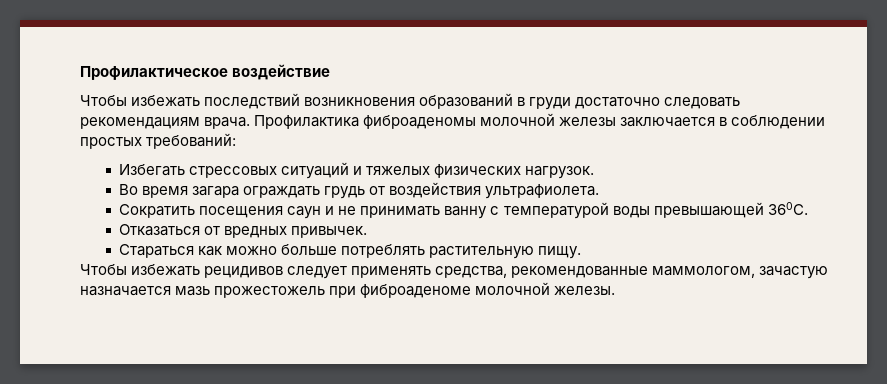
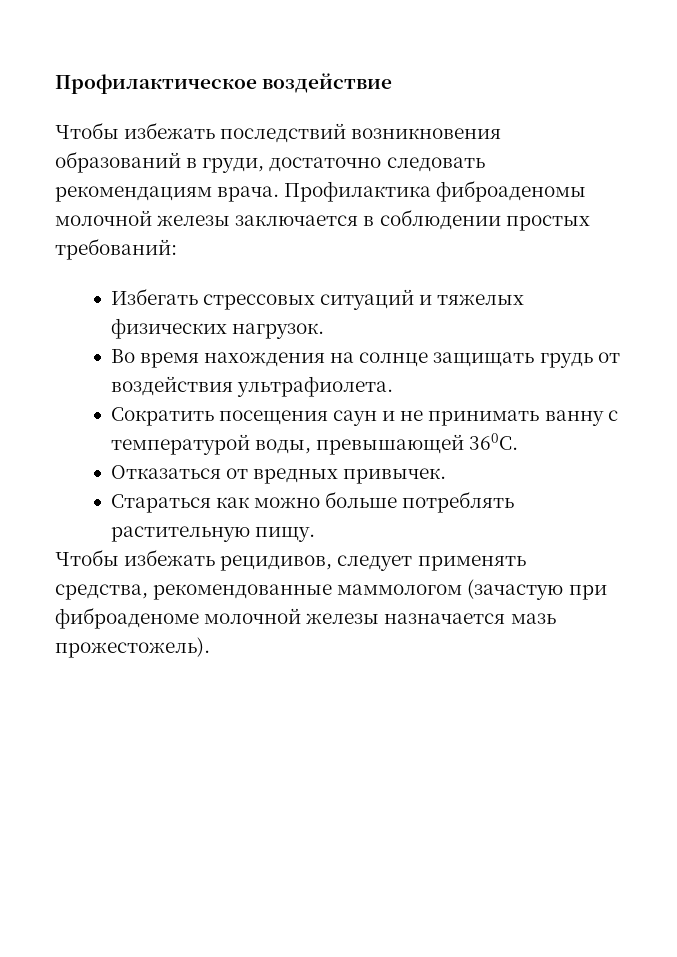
- Чтобы избежать последствий возникновения образований в груди достаточно следовать рекомендациям врача.
+ Чтобы избежать последствий возникновения образований в груди, достаточно следовать рекомендациям врача.
- Во время загара ограждать грудь от воздействия ультрафиолета.
+ Во время нахождения на солнце защищать грудь от воздействия ультрафиолета.
- Сократить посещения саун и не принимать ванну с температурой воды превышающей 360C.
+ Сократить посещения саун и не принимать ванну с температурой воды, превышающей 360C.
- Чтобы избежать рецидивов следует применять средства, рекомендованные маммологом, зачастую назначается мазь прожестожель при фиброаденоме молочной железы.
+ Чтобы избежать рецидивов, следует применять средства, рекомендованные маммологом (зачастую при фиброаденоме молочной железы назначается мазь прожестожель).

